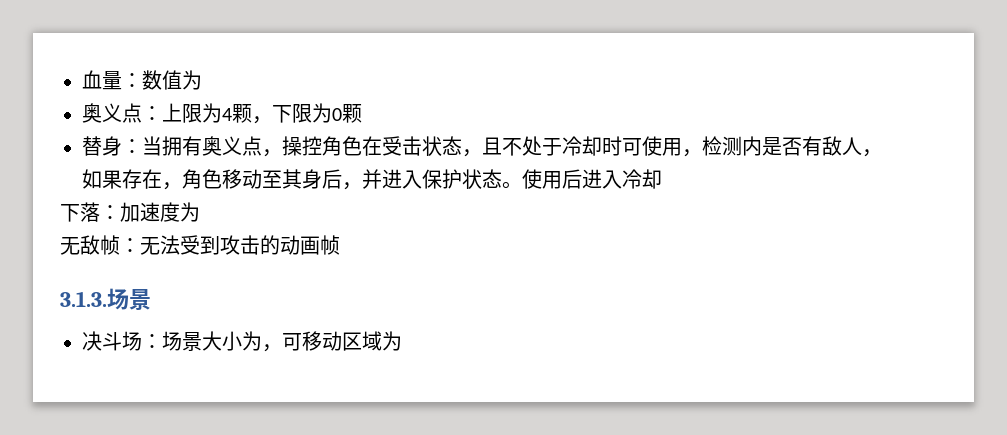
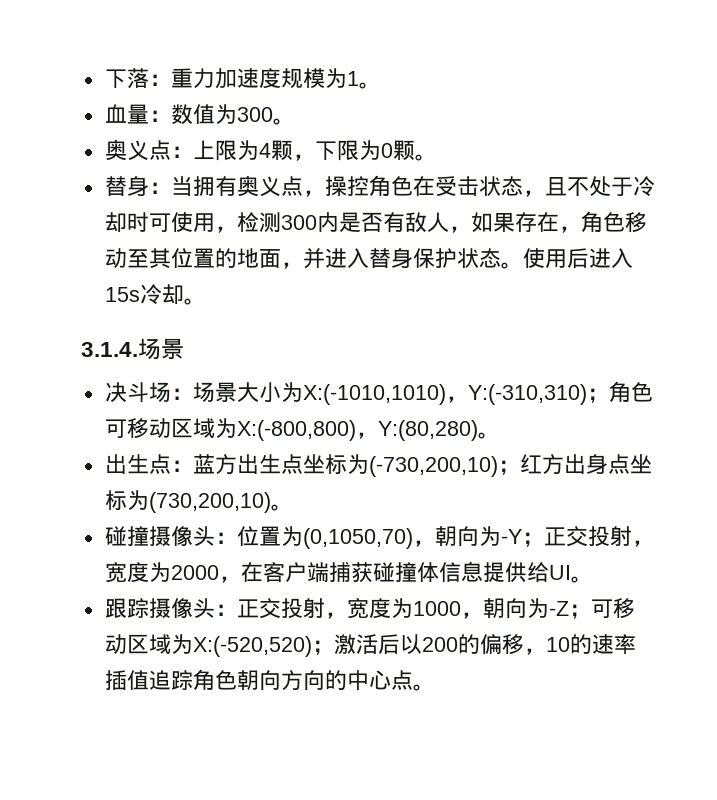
+ 下落：重力加速度规模为1。
- 血量：数值为
+ 血量：数值为300。
- 奥义点：上限为4颗，下限为0颗
+ 奥义点：上限为4颗，下限为0颗。
- 替身：当拥有奥义点，操控角色在受击状态，且不处于冷却时可使用，检测内是否有敌人，如果存在，角色移动至其身后，并进入保护状态。
+ 替身：当拥有奥义点，操控角色在受击状态，且不处于冷却时可使用，检测300内是否有敌人，如果存在，角色移动至其位置的地面，并进入替身保护状态。
- 使用后进入冷却
- 下落：加速度为
- 无敌帧：无法受到攻击的动画帧
- 3.1.3.场景
+ 使用后进入15s冷却。
+ 3.1.4.场景
- 决斗场：场景大小为，可移动区域为
+ 决斗场：场景大小为X:(-1010,1010)，Y:(-310,310)；角色可移动区域为X:(-800,800)，Y:(80,280)。
+ 出生点：蓝方出生点坐标为(-730,200,10)；红方出身点坐标为(730,200,10)。
+ 碰撞摄像头：位置为(0,1050,70)，朝向为-Y；正交投射，宽度为2000，在客户端捕获碰撞体信息提供给UI。
+ 跟踪摄像头：正交投射，宽度为1000，朝向为-Z；可移动区域为X:(-520,520)；激活后以200的偏移，10的速率插值追踪角色朝向方向的中心点。

